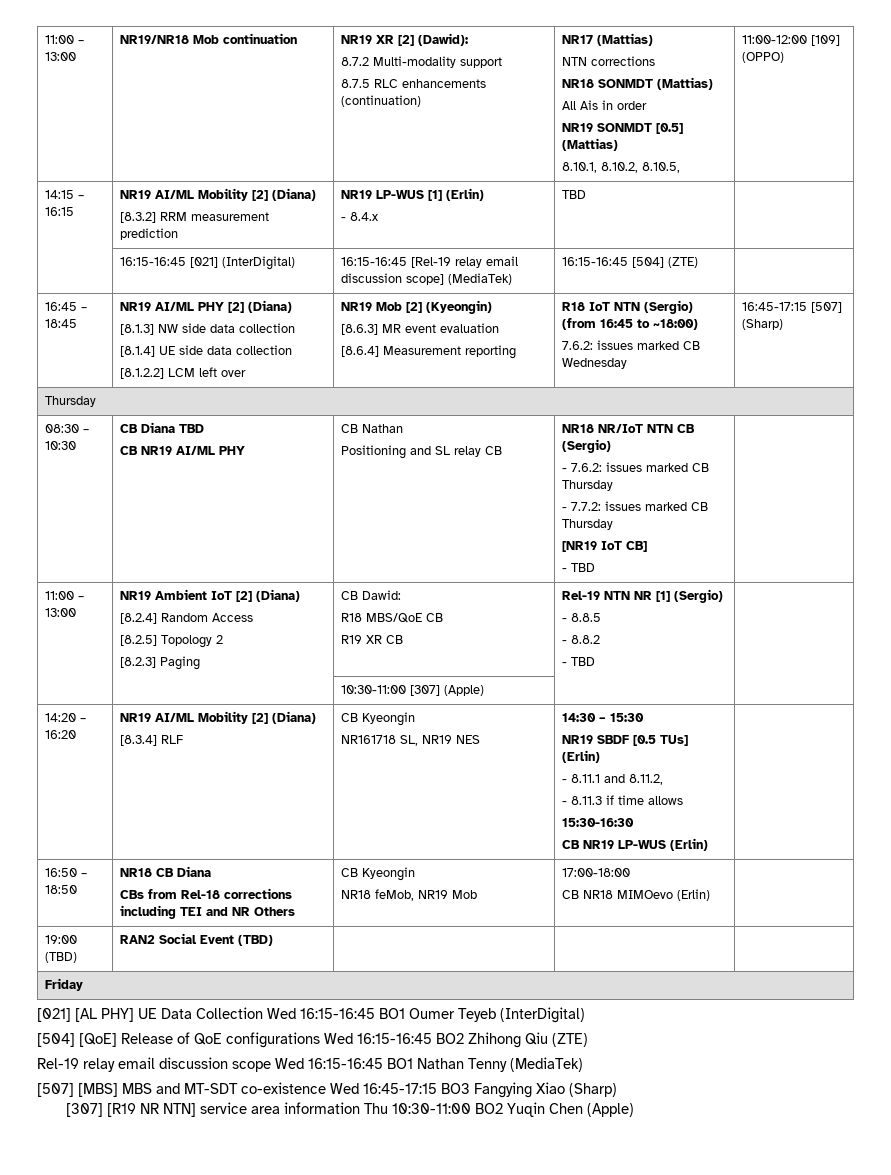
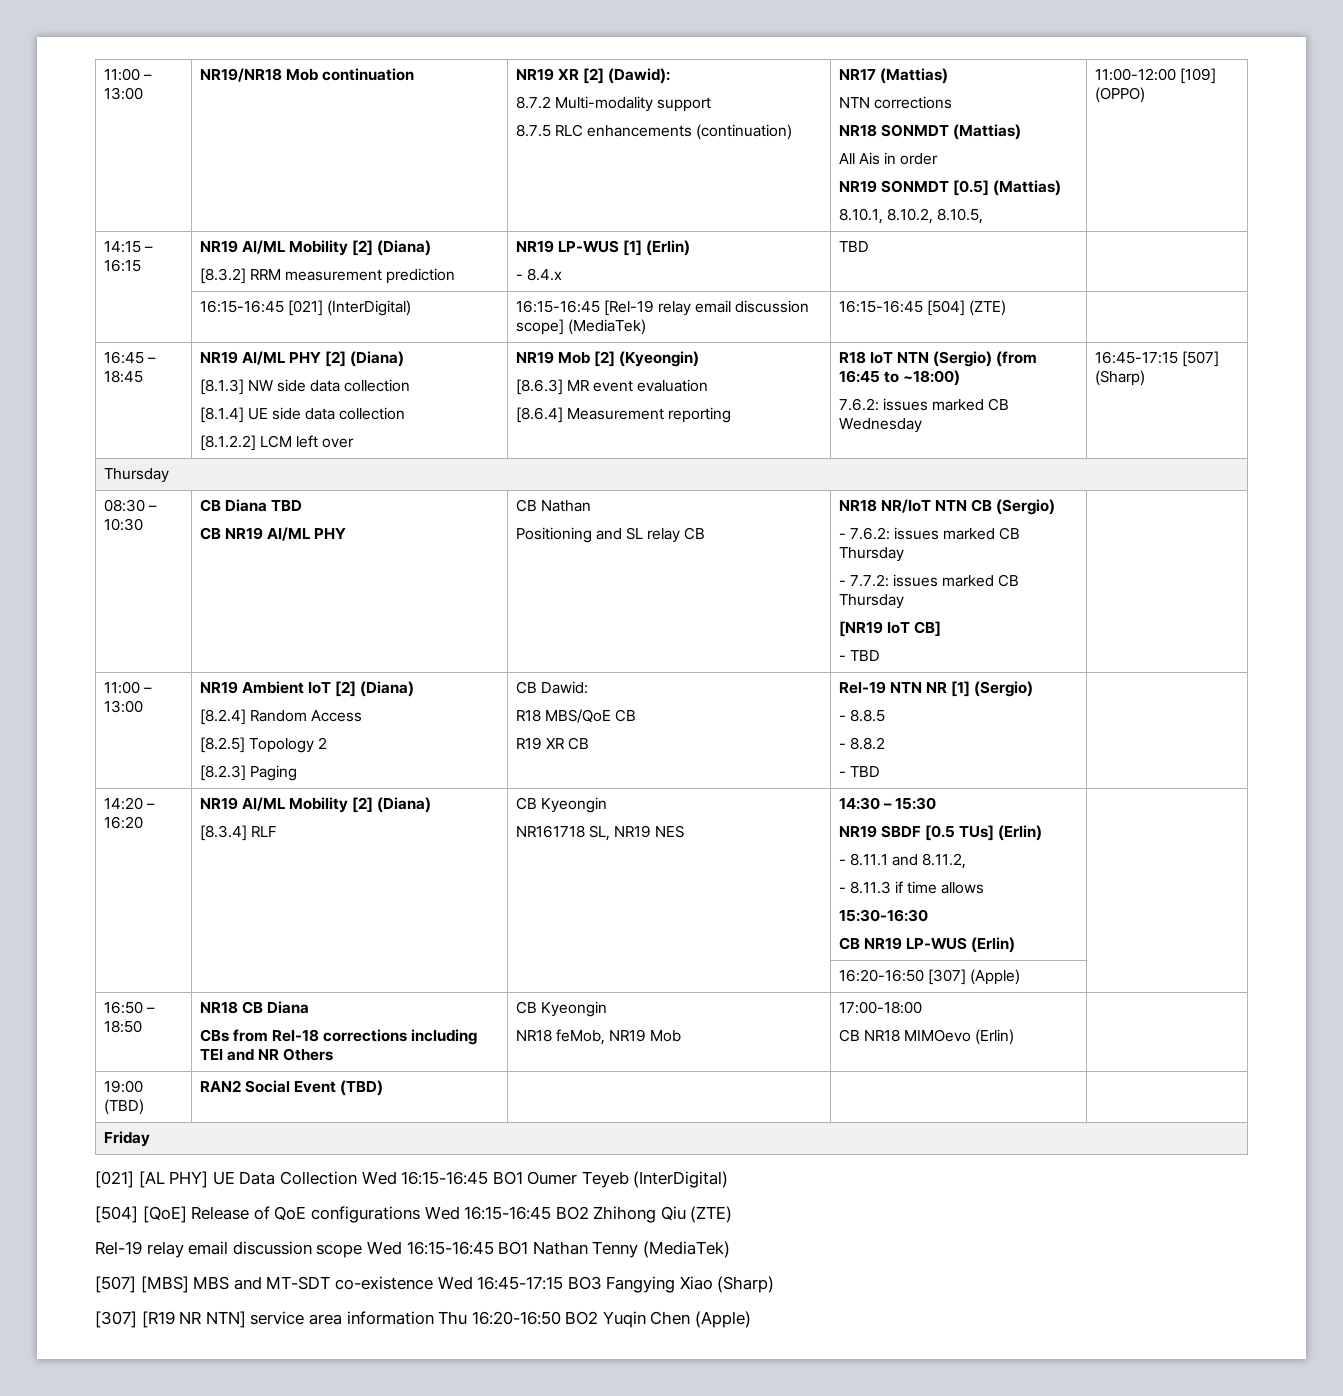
- | | 10:30-11:00 [307] (Apple) | |
+ | | | 16:20-16:50 [307] (Apple) |
- [307] [R19 NR NTN] service area information Thu 10:30-11:00 BO2 Yuqin Chen (Apple)
+ [307] [R19 NR NTN] service area information Thu 16:20-16:50 BO2 Yuqin Chen (Apple)

